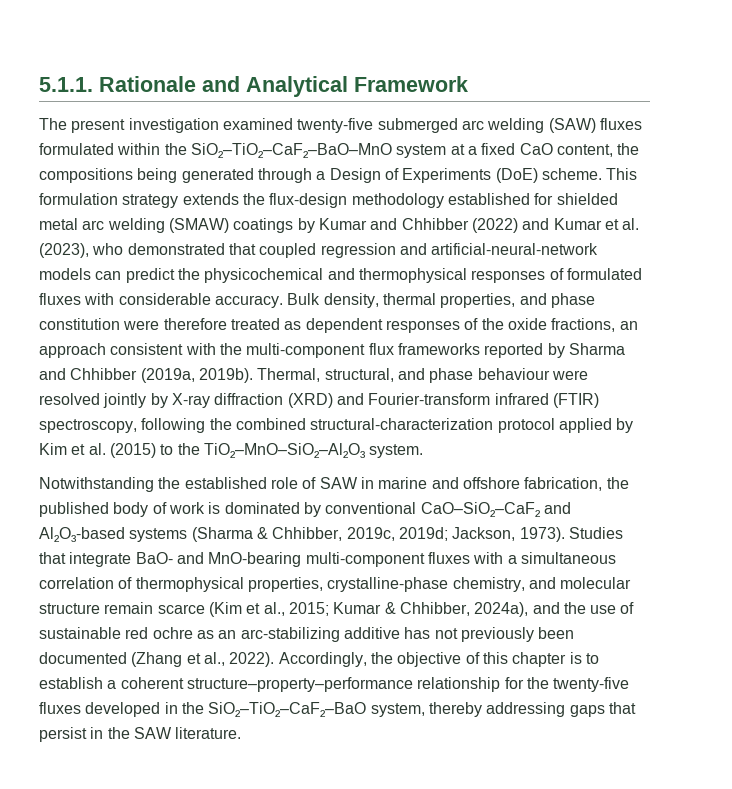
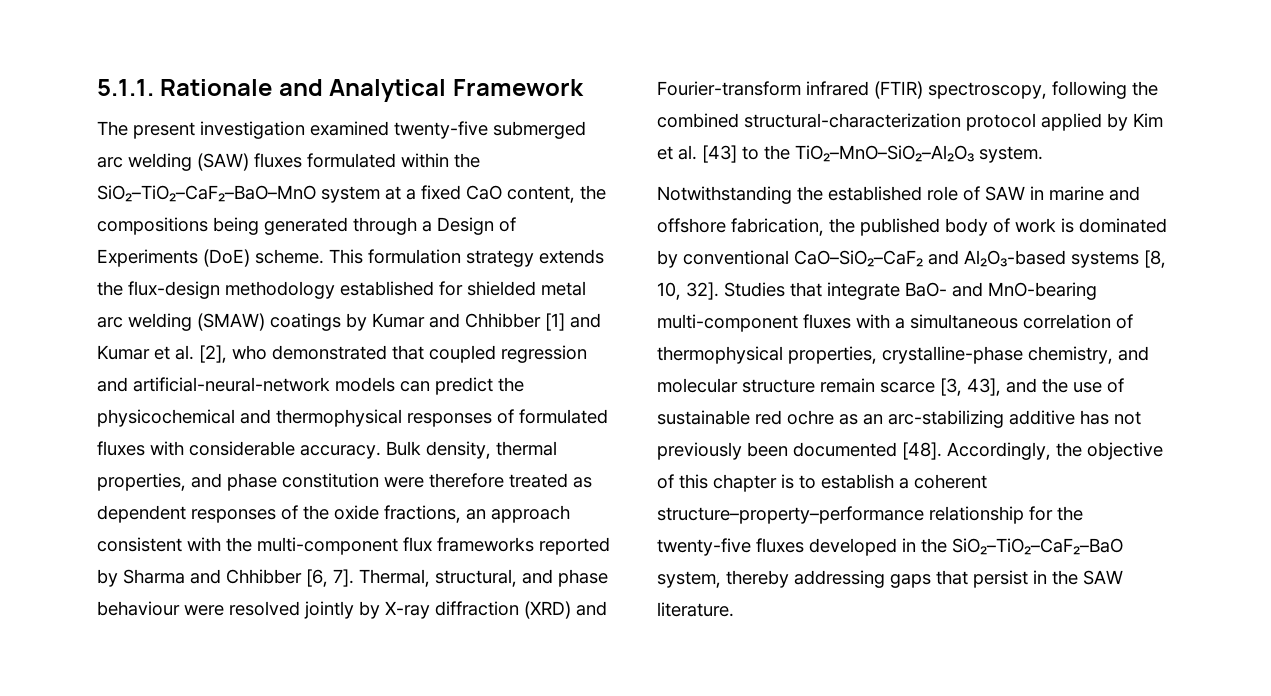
- This formulation strategy extends the flux-design methodology established for shielded metal arc welding (SMAW) coatings by Kumar and Chhibber (2022) and Kumar et al. (2023), who demonstrated that coupled regression and artificial-neural-network models can predict the physicochemical and thermophysical responses of formulated fluxes with considerable accuracy.
+ This formulation strategy extends the flux-design methodology established for shielded metal arc welding (SMAW) coatings by Kumar and Chhibber [1] and Kumar et al. [2], who demonstrated that coupled regression and artificial-neural-network models can predict the physicochemical and thermophysical responses of formulated fluxes with considerable accuracy.
- Bulk density, thermal properties, and phase constitution were therefore treated as dependent responses of the oxide fractions, an approach consistent with the multi-component flux frameworks reported by Sharma and Chhibber (2019a, 2019b).
+ Bulk density, thermal properties, and phase constitution were therefore treated as dependent responses of the oxide fractions, an approach consistent with the multi-component flux frameworks reported by Sharma and Chhibber [6, 7].
- Thermal, structural, and phase behaviour were resolved jointly by X-ray diffraction (XRD) and Fourier-transform infrared (FTIR) spectroscopy, following the combined structural-characterization protocol applied by Kim et al. (2015) to the TiO₂–MnO–SiO₂–Al₂O₃ system.
+ Thermal, structural, and phase behaviour were resolved jointly by X-ray diffraction (XRD) and Fourier-transform infrared (FTIR) spectroscopy, following the combined structural-characterization protocol applied by Kim et al. [43] to the TiO₂–MnO–SiO₂–Al₂O₃ system.
- Notwithstanding the established role of SAW in marine and offshore fabrication, the published body of work is dominated by conventional CaO–SiO₂–CaF₂ and Al₂O₃-based systems (Sharma & Chhibber, 2019c, 2019d; Jackson, 1973).
+ Notwithstanding the established role of SAW in marine and offshore fabrication, the published body of work is dominated by conventional CaO–SiO₂–CaF₂ and Al₂O₃-based systems [8, 10, 32].
- Studies that integrate BaO- and MnO-bearing multi-component fluxes with a simultaneous correlation of thermophysical properties, crystalline-phase chemistry, and molecular structure remain scarce (Kim et al., 2015; Kumar & Chhibber, 2024a), and the use of sustainable red ochre as an arc-stabilizing additive has not previously been documented (Zhang et al., 2022).
+ Studies that integrate BaO- and MnO-bearing multi-component fluxes with a simultaneous correlation of thermophysical properties, crystalline-phase chemistry, and molecular structure remain scarce [3, 43], and the use of sustainable red ochre as an arc-stabilizing additive has not previously been documented [48].

